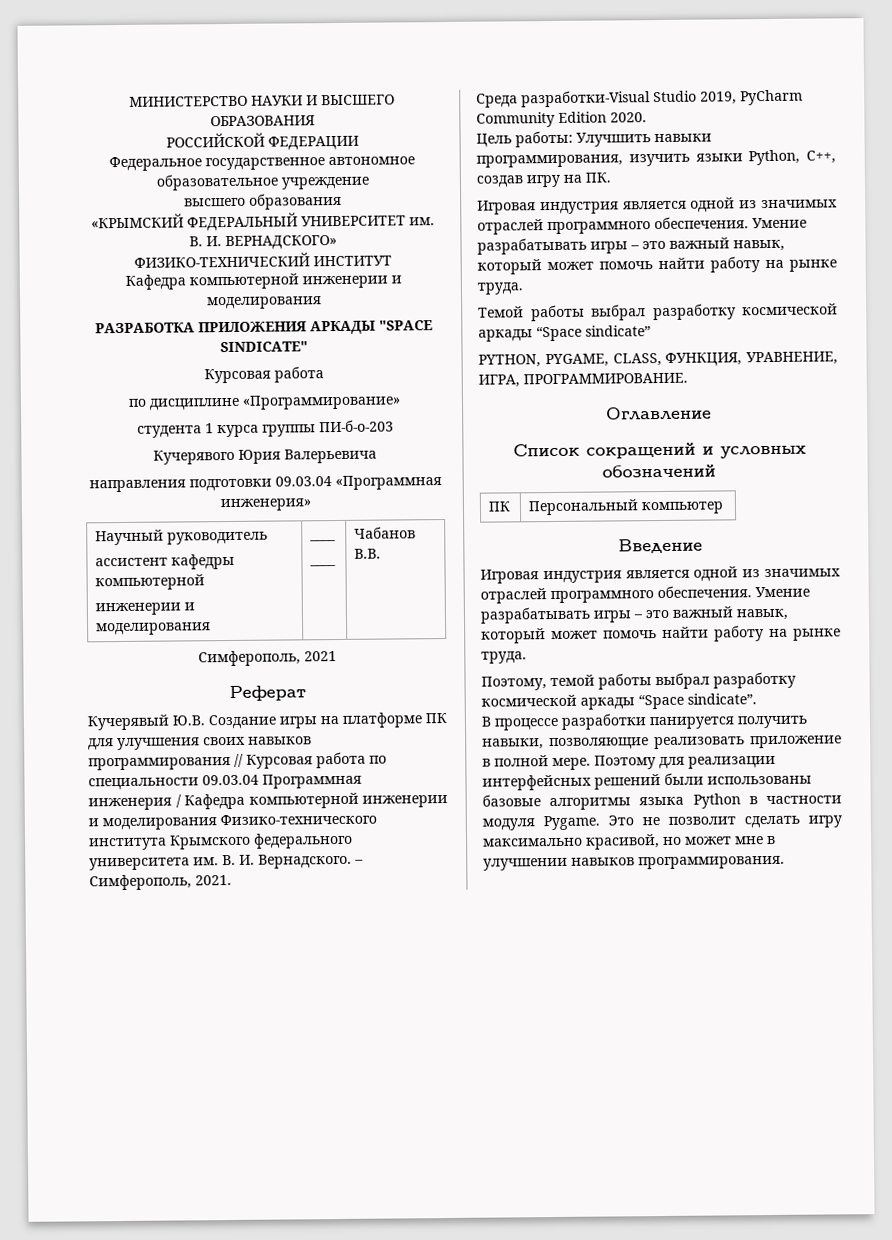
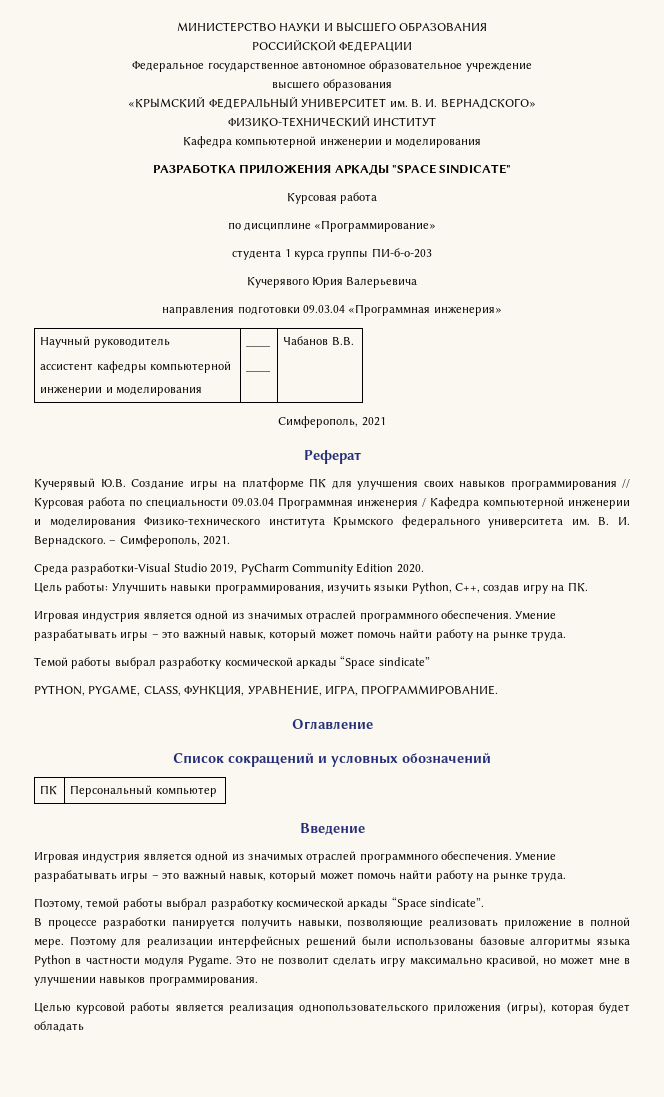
+ Целью курсовой работы является реализация однопользовательского приложения (игры), которая будет обладать

